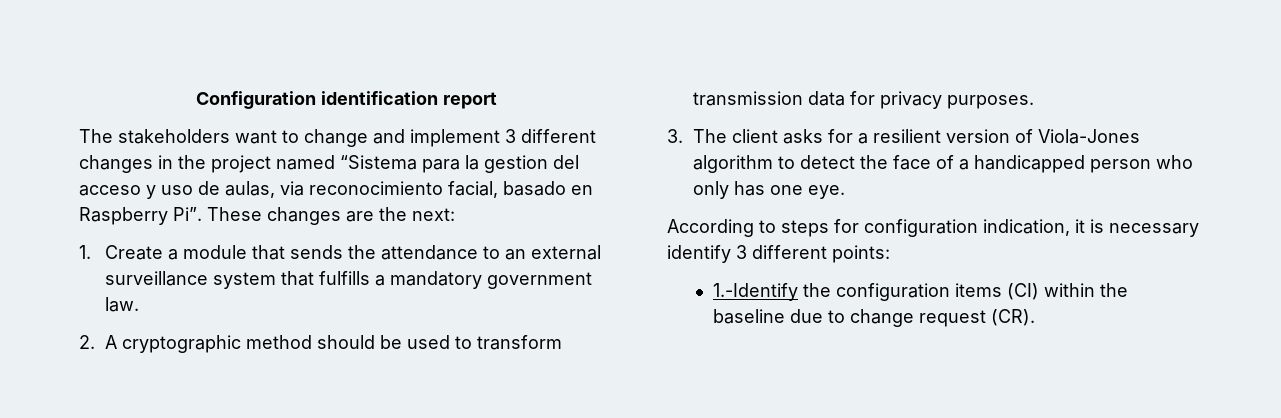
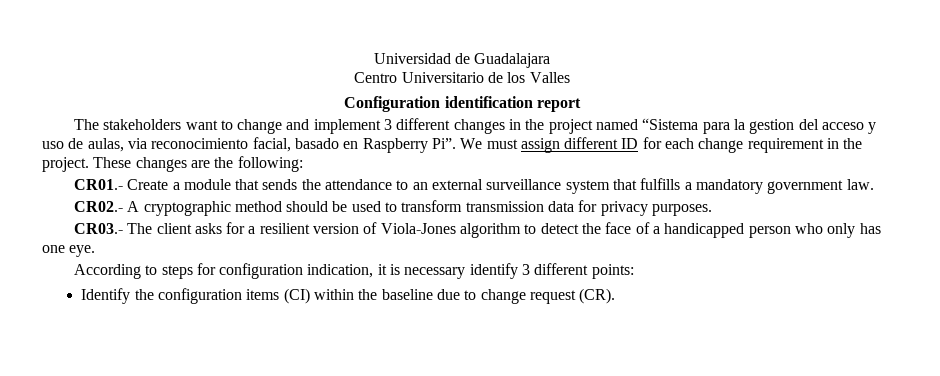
+ Universidad de Guadalajara
+ Centro Universitario de los Valles
- The stakeholders want to change and implement 3 different changes in the project named “Sistema para la gestion del acceso y uso de aulas, via reconocimiento facial, basado en Raspberry Pi”. These changes are the next:
- 1. Create a module that sends the attendance to an external surveillance system that fulfills a mandatory government law.
+ The stakeholders want to change and implement 3 different changes in the project named “Sistema para la gestion del acceso y uso de aulas, via reconocimiento facial, basado en Raspberry Pi”. We must assign different ID for each change requirement in the project. These changes are the following:
+ CR01.- Create a module that sends the attendance to an external surveillance system that fulfills a mandatory government law.
- 2. A cryptographic method should be used to transform transmission data for privacy purposes.
+ CR02.- A cryptographic method should be used to transform transmission data for privacy purposes.
- 3. The client asks for a resilient version of Viola-Jones algorithm to detect the face of a handicapped person who only has one eye.
+ CR03.- The client asks for a resilient version of Viola-Jones algorithm to detect the face of a handicapped person who only has one eye.
- 1.-Identify the configuration items (CI) within the baseline due to change request (CR).
+ Identify the configuration items (CI) within the baseline due to change request (CR).

